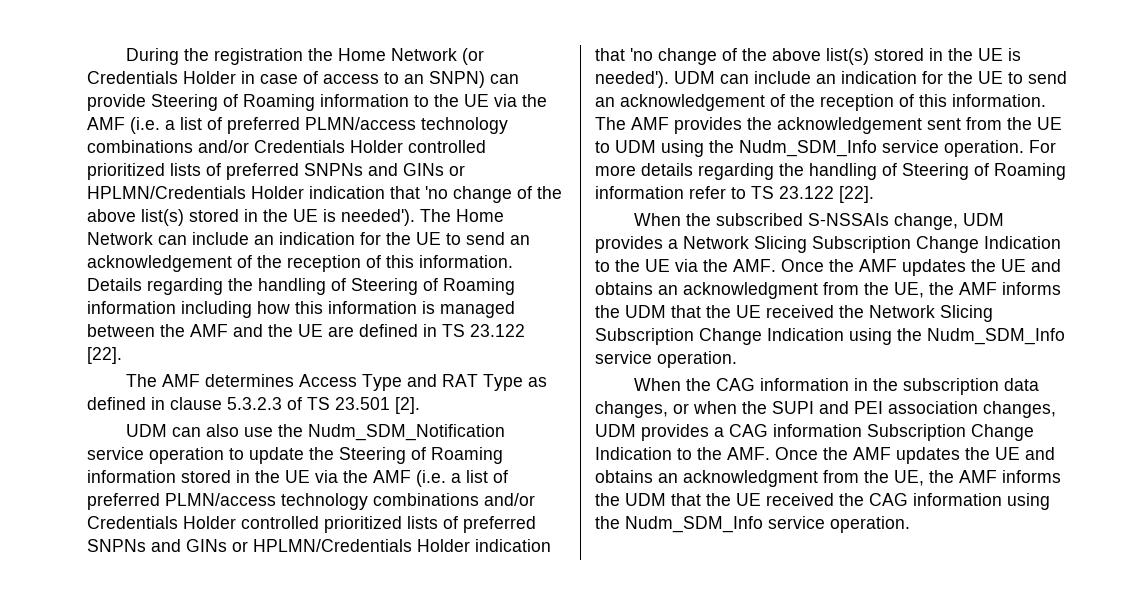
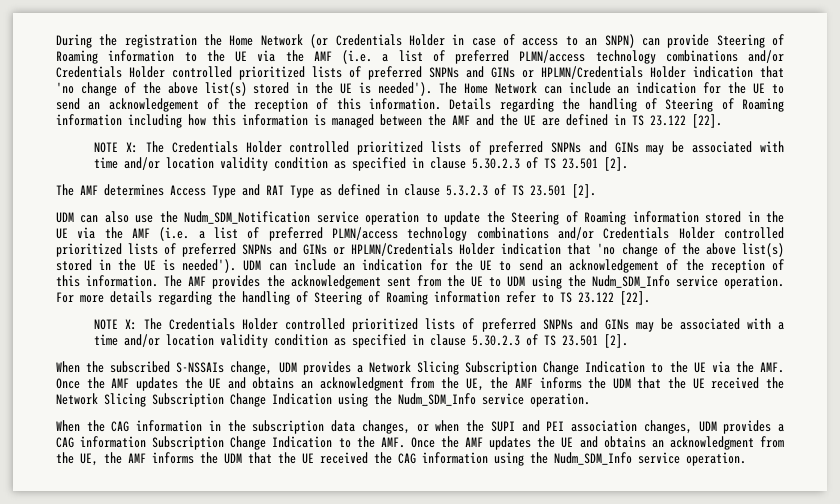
+ NOTE X: The Credentials Holder controlled prioritized lists of preferred SNPNs and GINs may be associated with time and/or location validity condition as specified in clause 5.30.2.3 of TS 23.501 [2].
+ NOTE X: The Credentials Holder controlled prioritized lists of preferred SNPNs and GINs may be associated with a time and/or location validity condition as specified in clause 5.30.2.3 of TS 23.501 [2].

